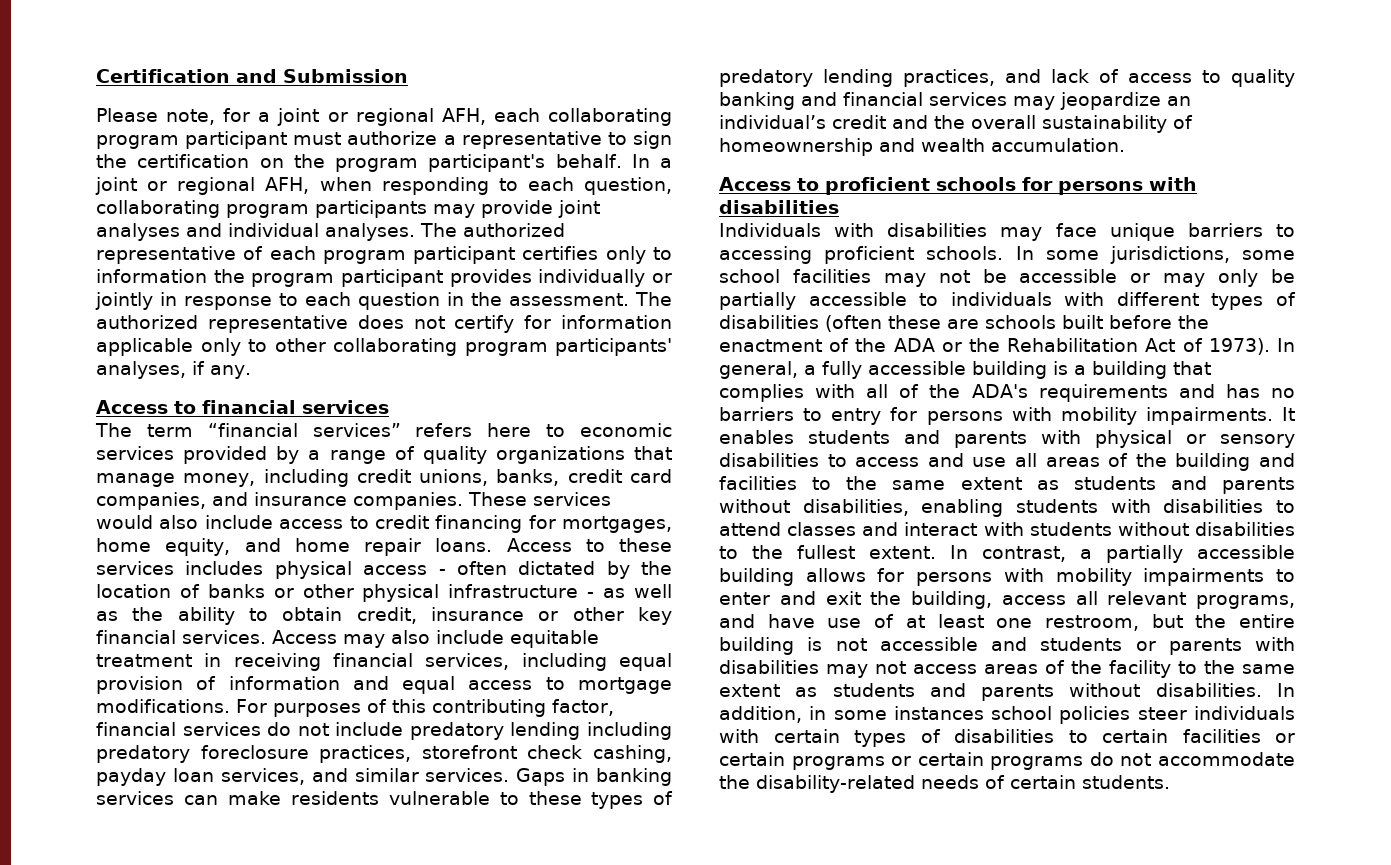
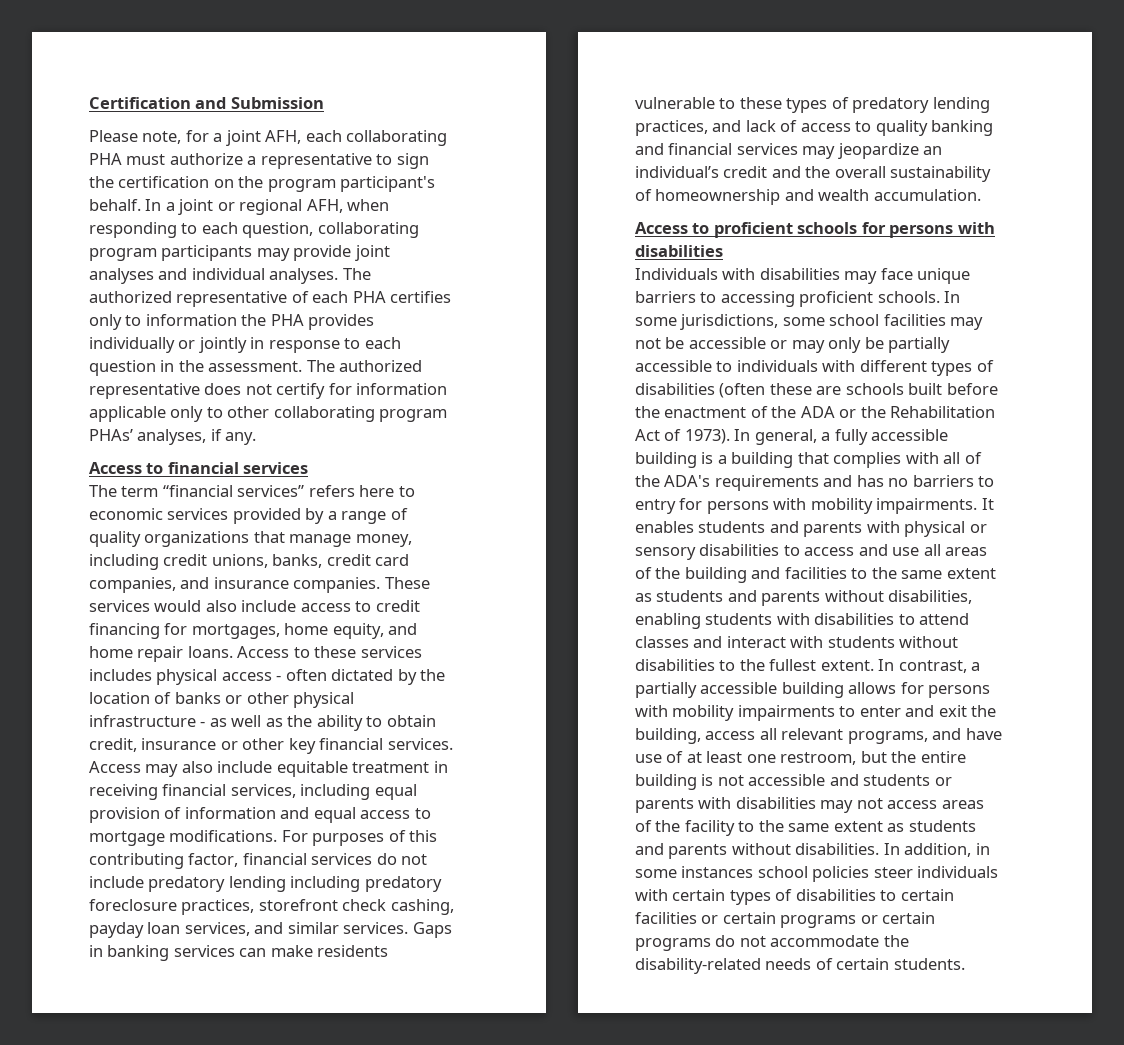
- Please note, for a joint or regional AFH, each collaborating program participant must authorize a representative to sign the certification on the program participant's behalf.
+ Please note, for a joint AFH, each collaborating PHA must authorize a representative to sign the certification on the program participant's behalf.
- The authorized representative of each program participant certifies only to information the program participant provides individually or jointly in response to each question in the assessment.
+ The authorized representative of each PHA certifies only to information the PHA provides individually or jointly in response to each question in the assessment.
- The authorized representative does not certify for information applicable only to other collaborating program participants' analyses, if any.
+ The authorized representative does not certify for information applicable only to other collaborating program PHAs’ analyses, if any.

